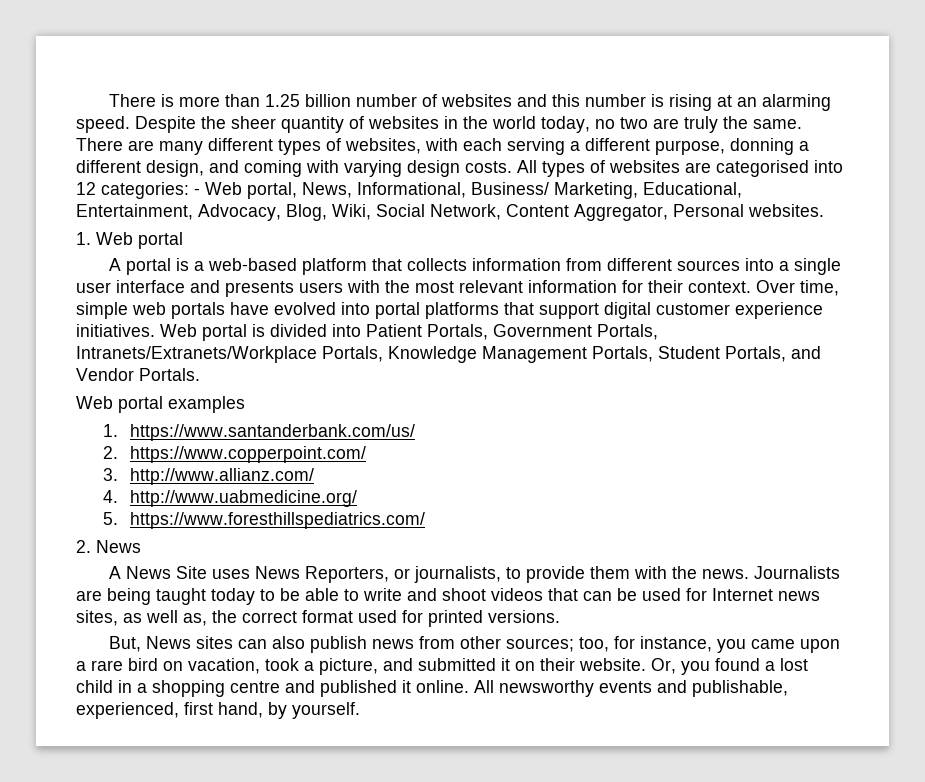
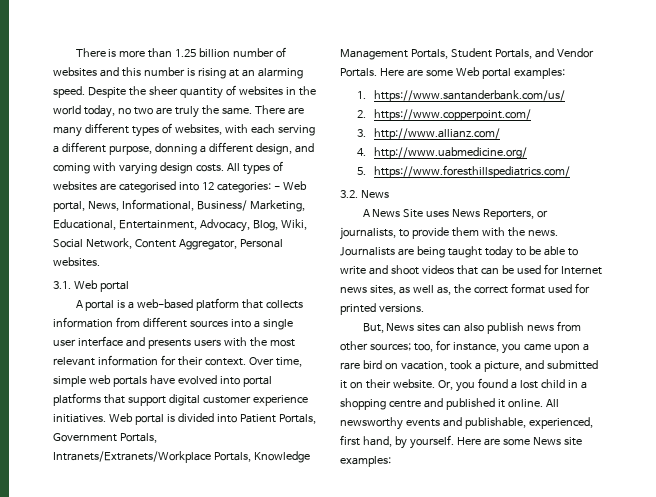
- 1. Web portal
+ 3.1. Web portal
- Web portal is divided into Patient Portals, Government Portals, Intranets/Extranets/Workplace Portals, Knowledge Management Portals, Student Portals, and Vendor Portals.
- Web portal examples
+ Web portal is divided into Patient Portals, Government Portals, Intranets/Extranets/Workplace Portals, Knowledge Management Portals, Student Portals, and Vendor Portals. Here are some Web portal examples:
- 2. News
+ 3.2. News
+ Here are some News site examples:

